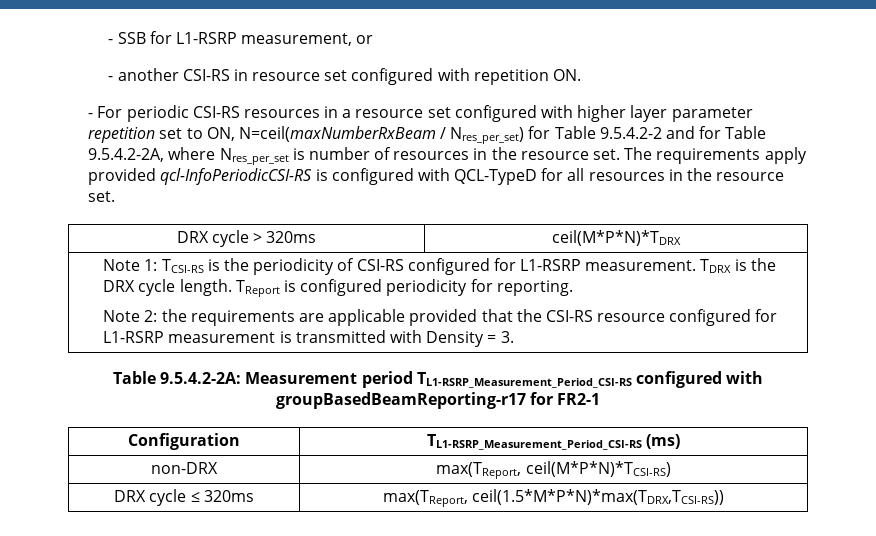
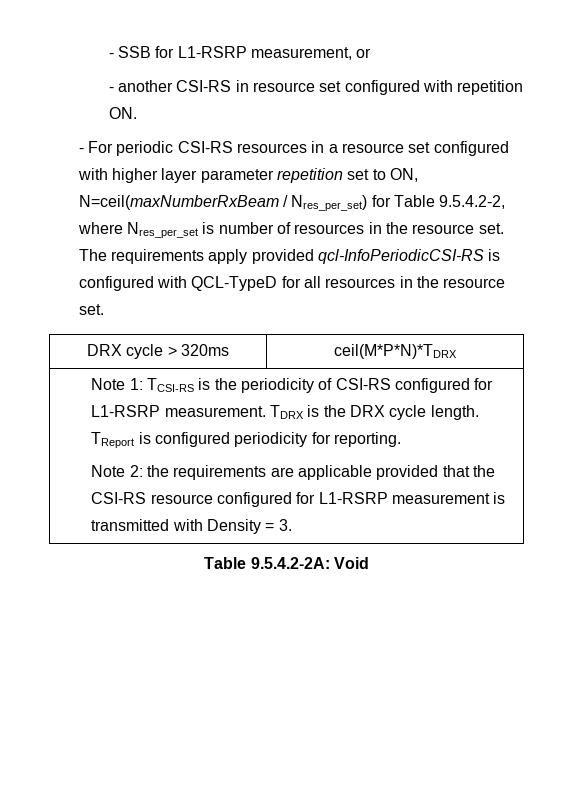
- - For periodic CSI-RS resources in a resource set configured with higher layer parameter repetition set to ON, N=ceil(maxNumberRxBeam / Nres_per_set) for Table 9.5.4.2-2 and for Table 9.5.4.2-2A, where Nres_per_set is number of resources in the resource set.
+ - For periodic CSI-RS resources in a resource set configured with higher layer parameter repetition set to ON, N=ceil(maxNumberRxBeam / Nres_per_set) for Table 9.5.4.2-2, where Nres_per_set is number of resources in the resource set.
- Table 9.5.4.2-2A: Measurement period TL1-RSRP_Measurement_Period_CSI-RS configured with groupBasedBeamReporting-r17 for FR2-1
- Configuration | TL1-RSRP_Measurement_Period_CSI-RS (ms)
- non-DRX | max(TReport, ceil(M*P*N)*TCSI-RS)
- DRX cycle ≤ 320ms | max(TReport, ceil(1.5*M*P*N)*max(TDRX,TCSI-RS))
+ Table 9.5.4.2-2A: Void

